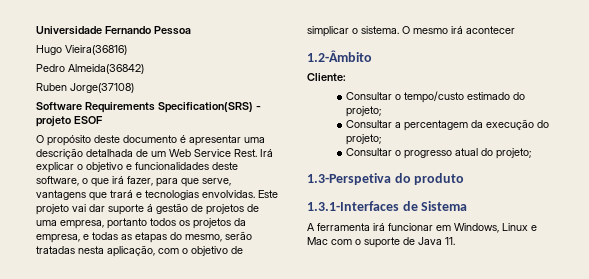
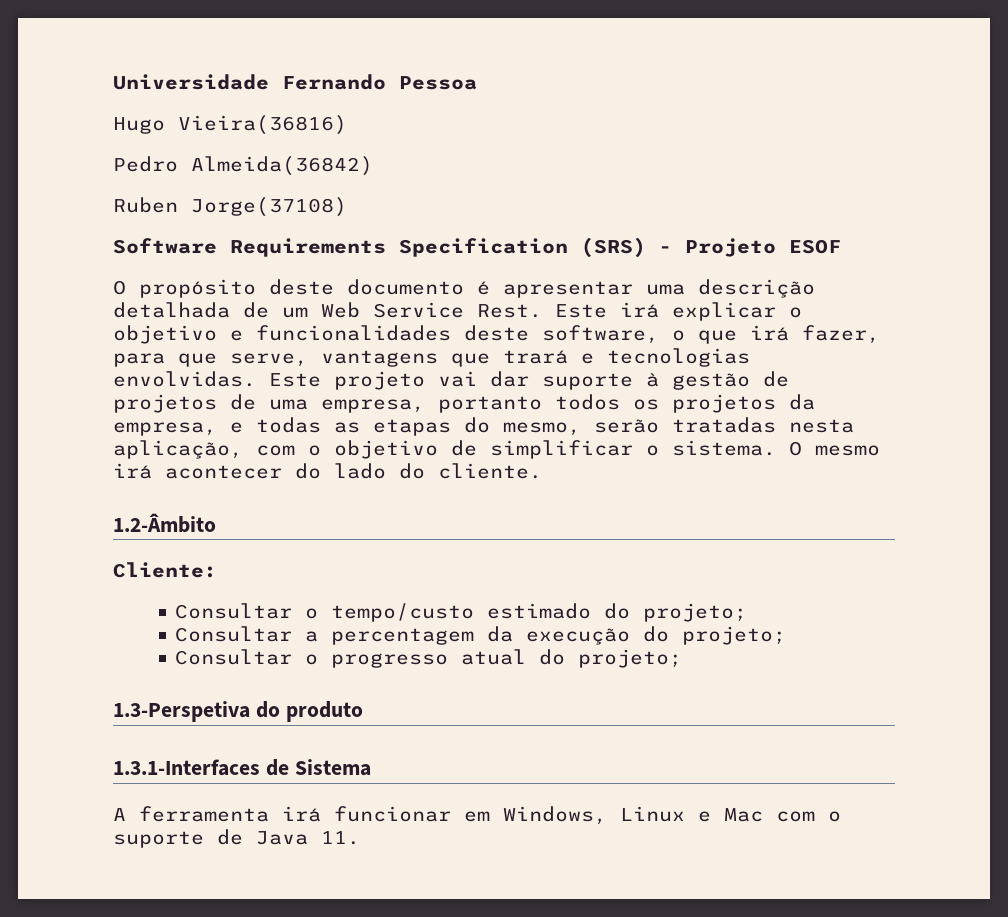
- Software Requirements Specification(SRS) - projeto ESOF
+ Software Requirements Specification (SRS) - Projeto ESOF
- Irá explicar o objetivo e funcionalidades deste software, o que irá fazer, para que serve, vantagens que trará e tecnologias envolvidas.
+ Este irá explicar o objetivo e funcionalidades deste software, o que irá fazer, para que serve, vantagens que trará e tecnologias envolvidas.
- Este projeto vai dar suporte á gestão de projetos de uma empresa, portanto todos os projetos da empresa, e todas as etapas do mesmo, serão tratadas nesta aplicação, com o objetivo de simplicar o sistema.
+ Este projeto vai dar suporte à gestão de projetos de uma empresa, portanto todos os projetos da empresa, e todas as etapas do mesmo, serão tratadas nesta aplicação, com o objetivo de simplificar o sistema.
- O mesmo irá acontecer
+ O mesmo irá acontecer do lado do cliente.

